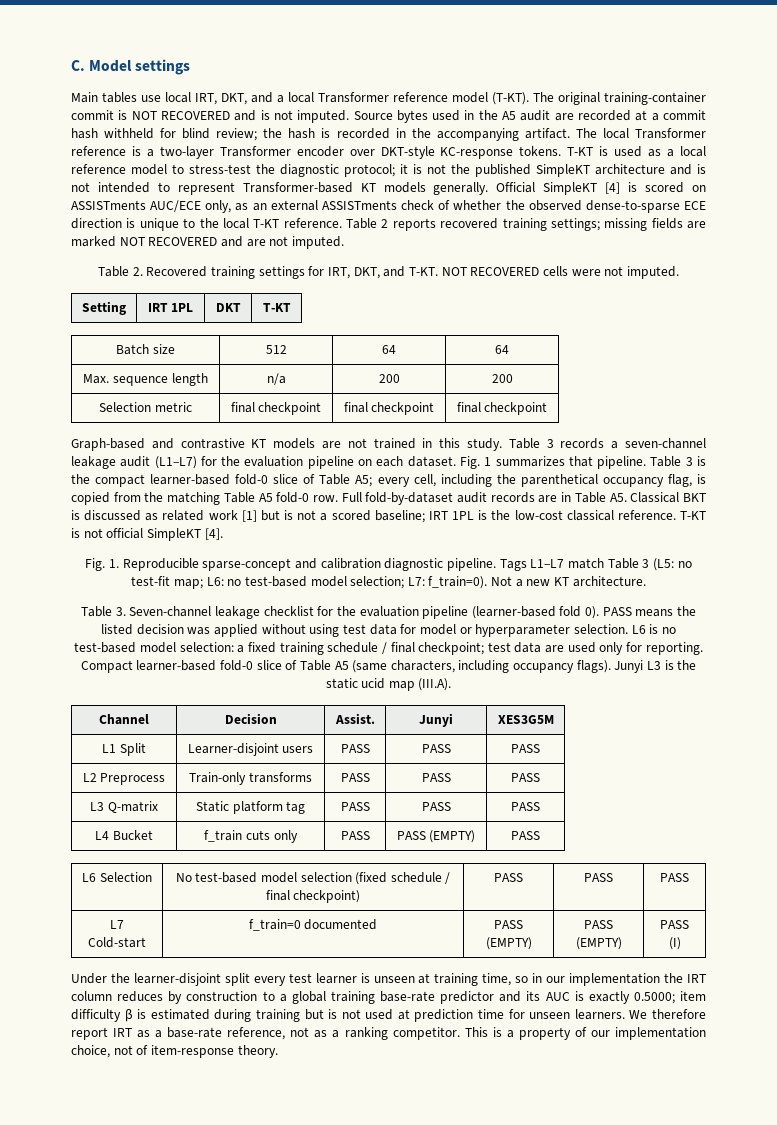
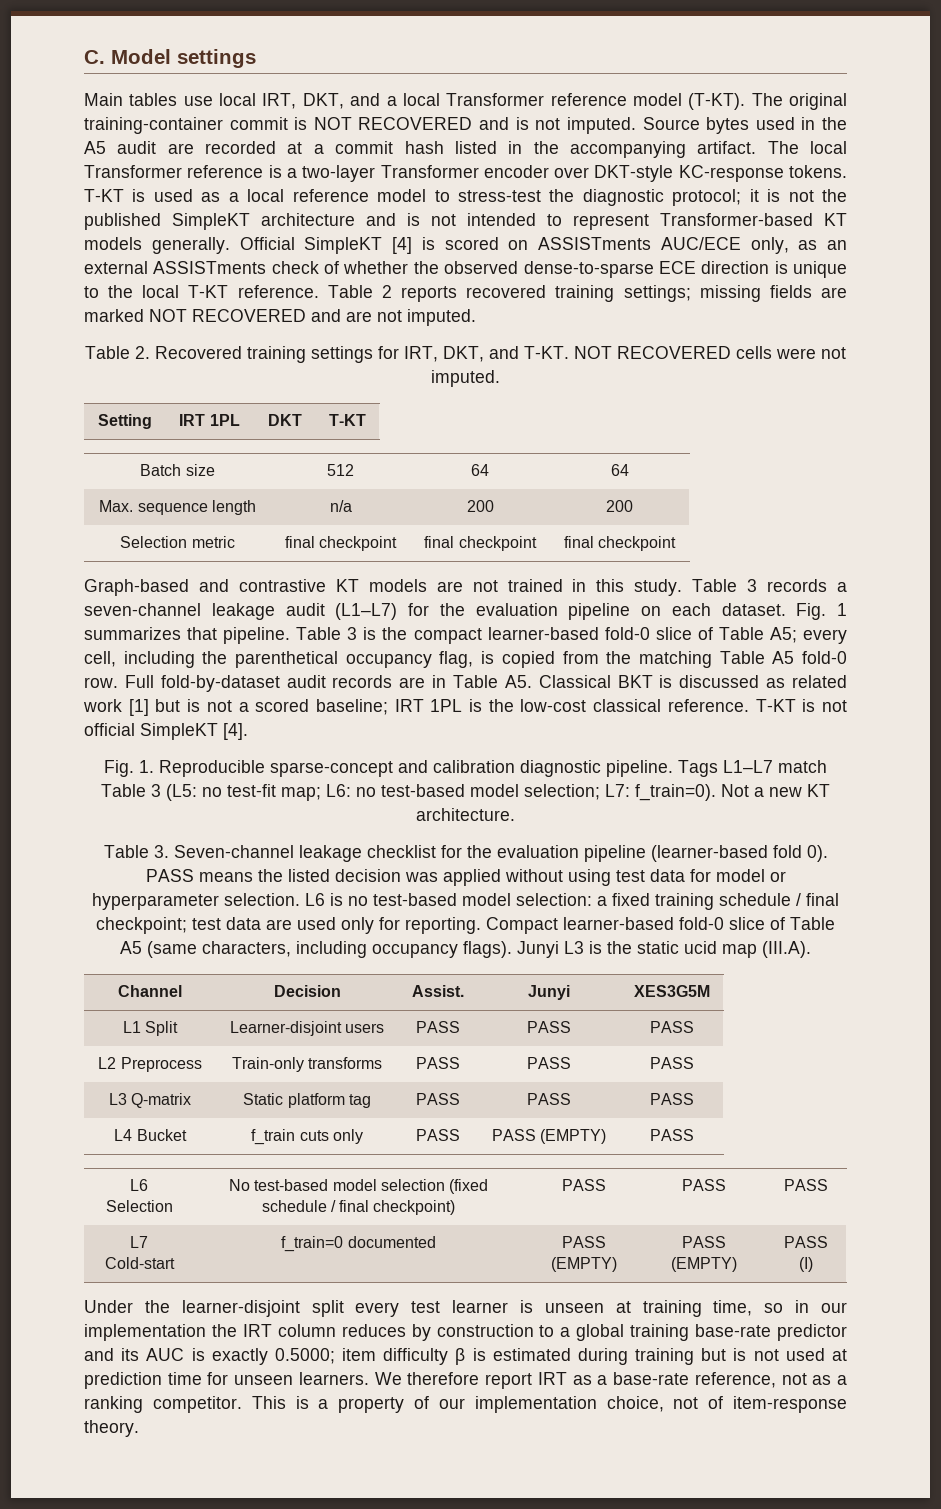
- Source bytes used in the A5 audit are recorded at a commit hash withheld for blind review; the hash is recorded in the accompanying artifact.
+ Source bytes used in the A5 audit are recorded at a commit hash listed in the accompanying artifact.

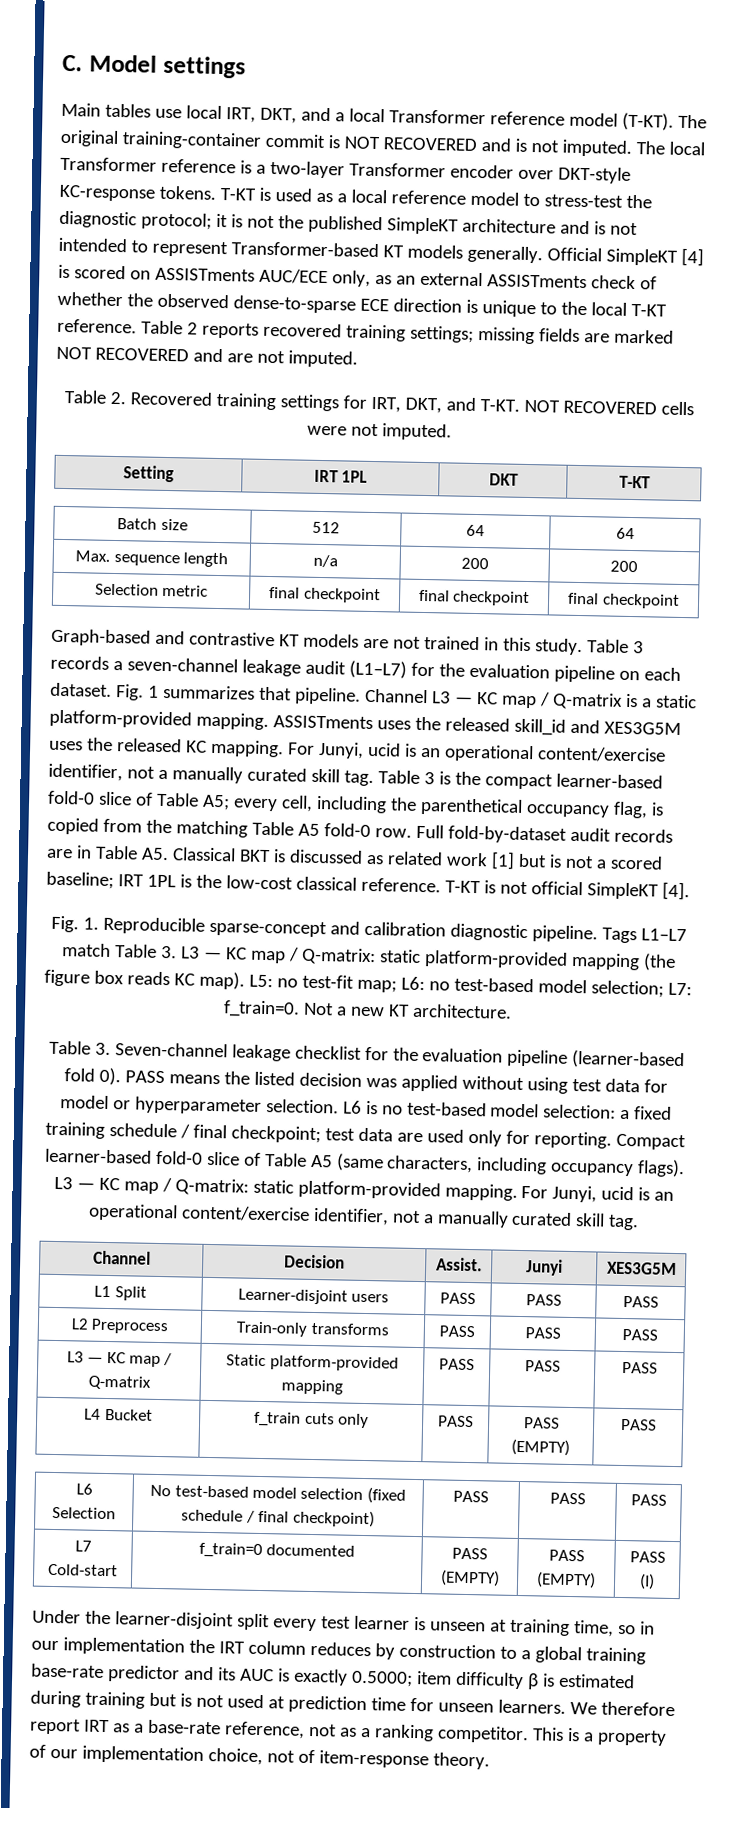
- Source bytes used in the A5 audit are recorded at a commit hash listed in the accompanying artifact.
+ Channel L3 — KC map / Q-matrix is a static platform-provided mapping. ASSISTments uses the released skill_id and XES3G5M uses the released KC mapping. For Junyi, ucid is an operational content/exercise identifier, not a manually curated skill tag.
- Tags L1–L7 match Table 3 (L5: no test-fit map; L6: no test-based model selection; L7: f_train=0).
+ Tags L1–L7 match Table 3. L3 — KC map / Q-matrix: static platform-provided mapping (the figure box reads KC map). L5: no test-fit map; L6: no test-based model selection; L7: f_train=0.
- Junyi L3 is the static ucid map (III.A).
+ L3 — KC map / Q-matrix: static platform-provided mapping. For Junyi, ucid is an operational content/exercise identifier, not a manually curated skill tag.
- L3 Q-matrix | Static platform tag | PASS | PASS | PASS
+ L3 — KC map / Q-matrix | Static platform-provided mapping | PASS | PASS | PASS

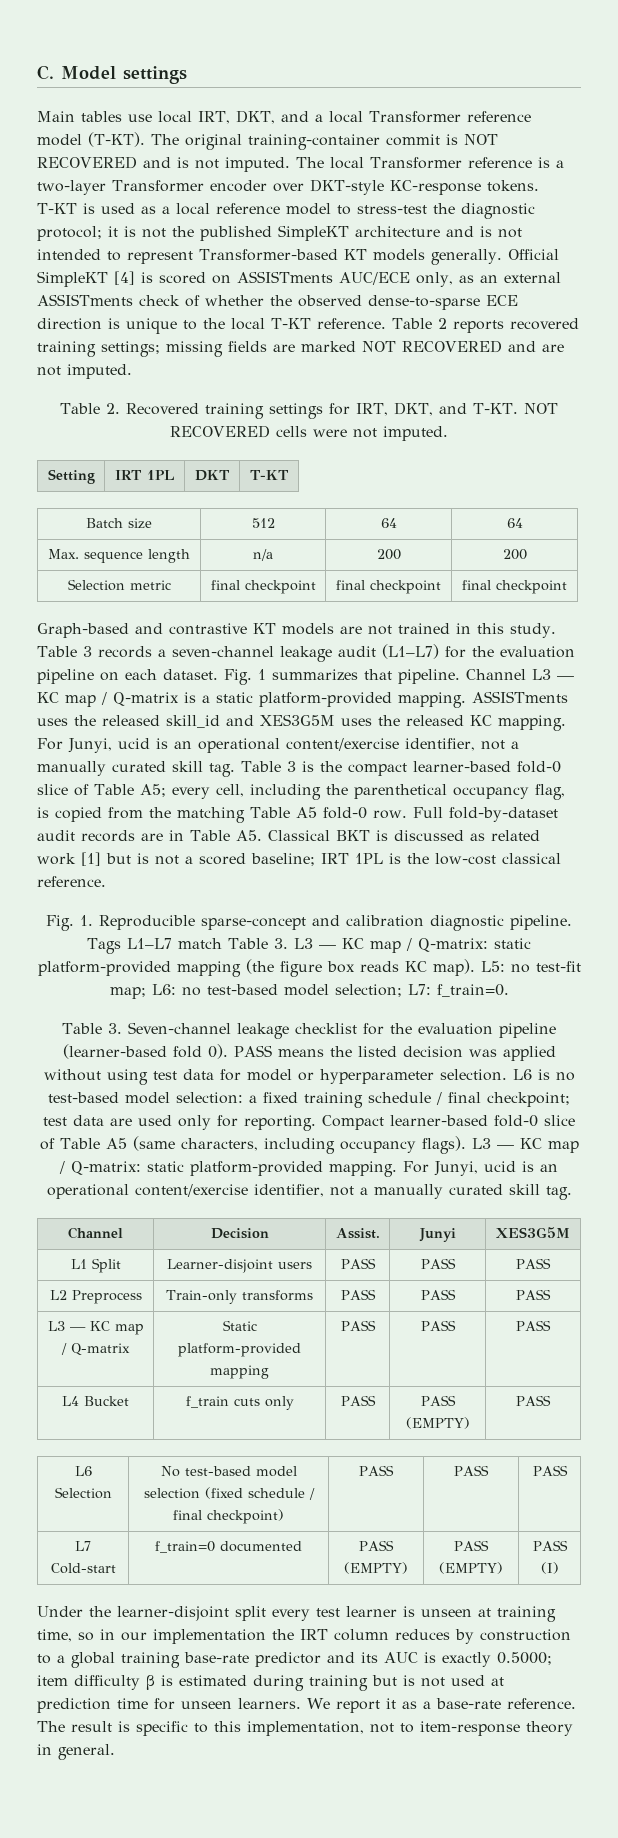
- T-KT is not official SimpleKT [4].
- Not a new KT architecture.
- We therefore report IRT as a base-rate reference, not as a ranking competitor. This is a property of our implementation choice, not of item-response theory.
+ We report it as a base-rate reference. The result is specific to this implementation, not to item-response theory in general.

